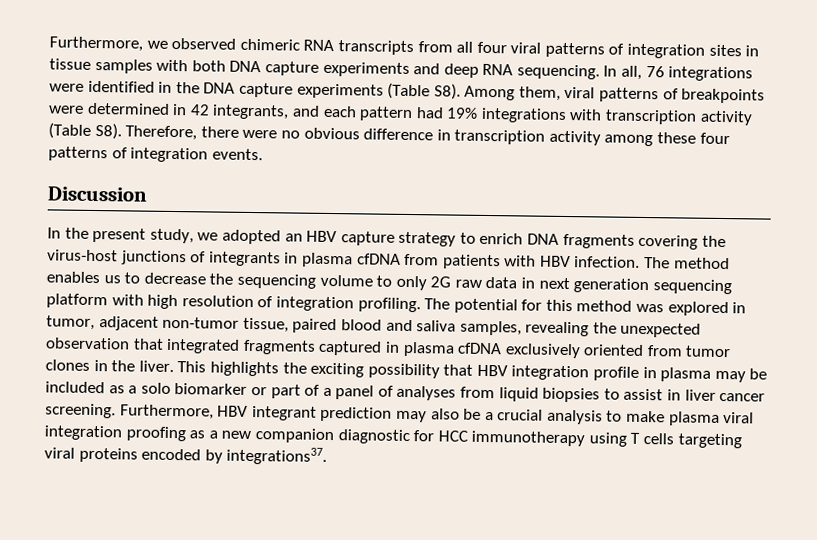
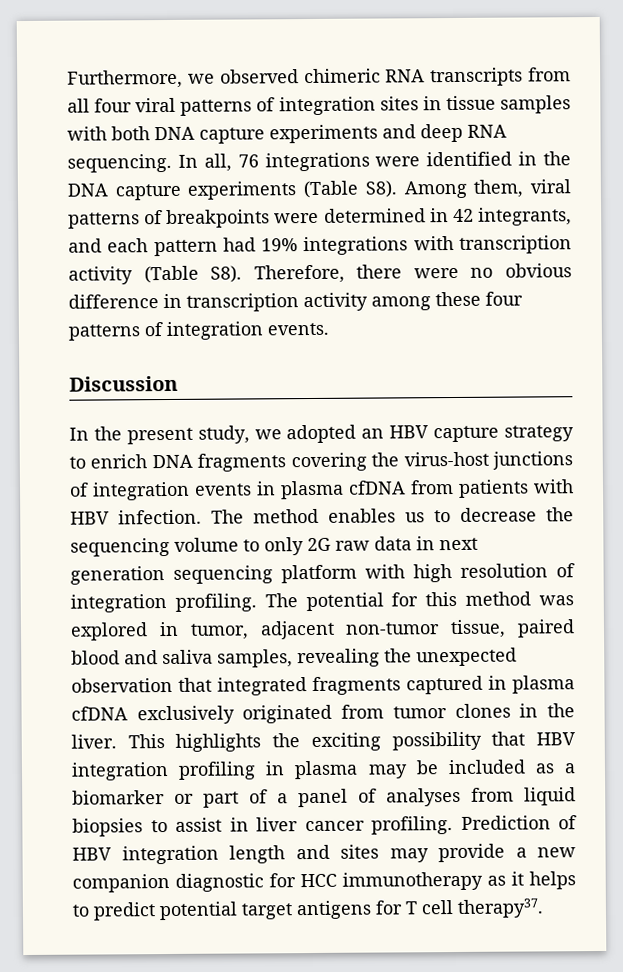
- In the present study, we adopted an HBV capture strategy to enrich DNA fragments covering the virus-host junctions of integrants in plasma cfDNA from patients with HBV infection.
+ In the present study, we adopted an HBV capture strategy to enrich DNA fragments covering the virus-host junctions of integration events in plasma cfDNA from patients with HBV infection.
- The potential for this method was explored in tumor, adjacent non-tumor tissue, paired blood and saliva samples, revealing the unexpected observation that integrated fragments captured in plasma cfDNA exclusively oriented from tumor clones in the liver.
+ The potential for this method was explored in tumor, adjacent non-tumor tissue, paired blood and saliva samples, revealing the unexpected observation that integrated fragments captured in plasma cfDNA exclusively originated from tumor clones in the liver.
- This highlights the exciting possibility that HBV integration profile in plasma may be included as a solo biomarker or part of a panel of analyses from liquid biopsies to assist in liver cancer screening. Furthermore, HBV integrant prediction may also be a crucial analysis to make plasma viral integration proofing as a new companion diagnostic for HCC immunotherapy using T cells targeting viral proteins encoded by integrations37.
+ This highlights the exciting possibility that HBV integration profiling in plasma may be included as a biomarker or part of a panel of analyses from liquid biopsies to assist in liver cancer profiling. Prediction of HBV integration length and sites may provide a new companion diagnostic for HCC immunotherapy as it helps to predict potential target antigens for T cell therapy37.

